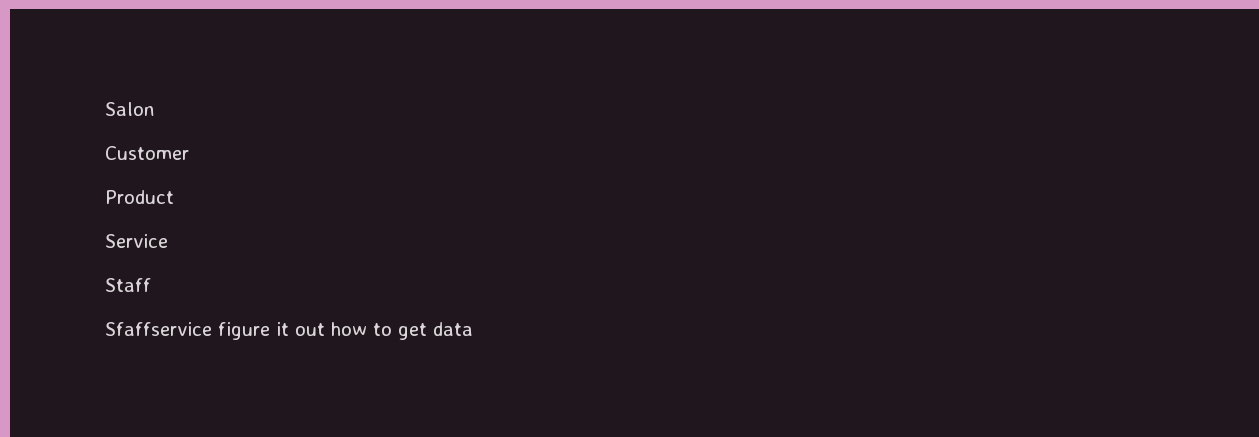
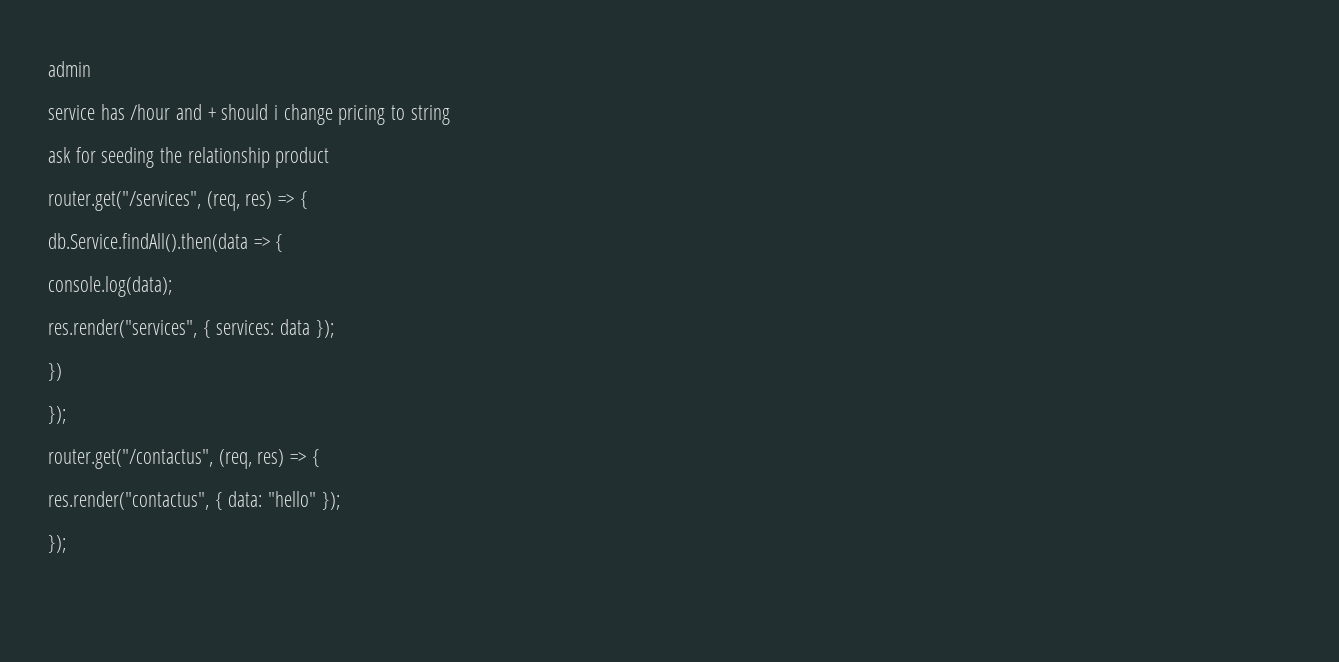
- Salon
- Customer
- Product
- Service
- Staff
- Sfaffservice figure it out how to get data
+ admin
+ service has /hour and + should i change pricing to string
+ ask for seeding the relationship product
+ router.get("/services", (req, res) => {
+ db.Service.findAll().then(data => {
+ console.log(data);
+ res.render("services", { services: data });
+ })
+ });
+ router.get("/contactus", (req, res) => {
+ res.render("contactus", { data: "hello" });
+ });

